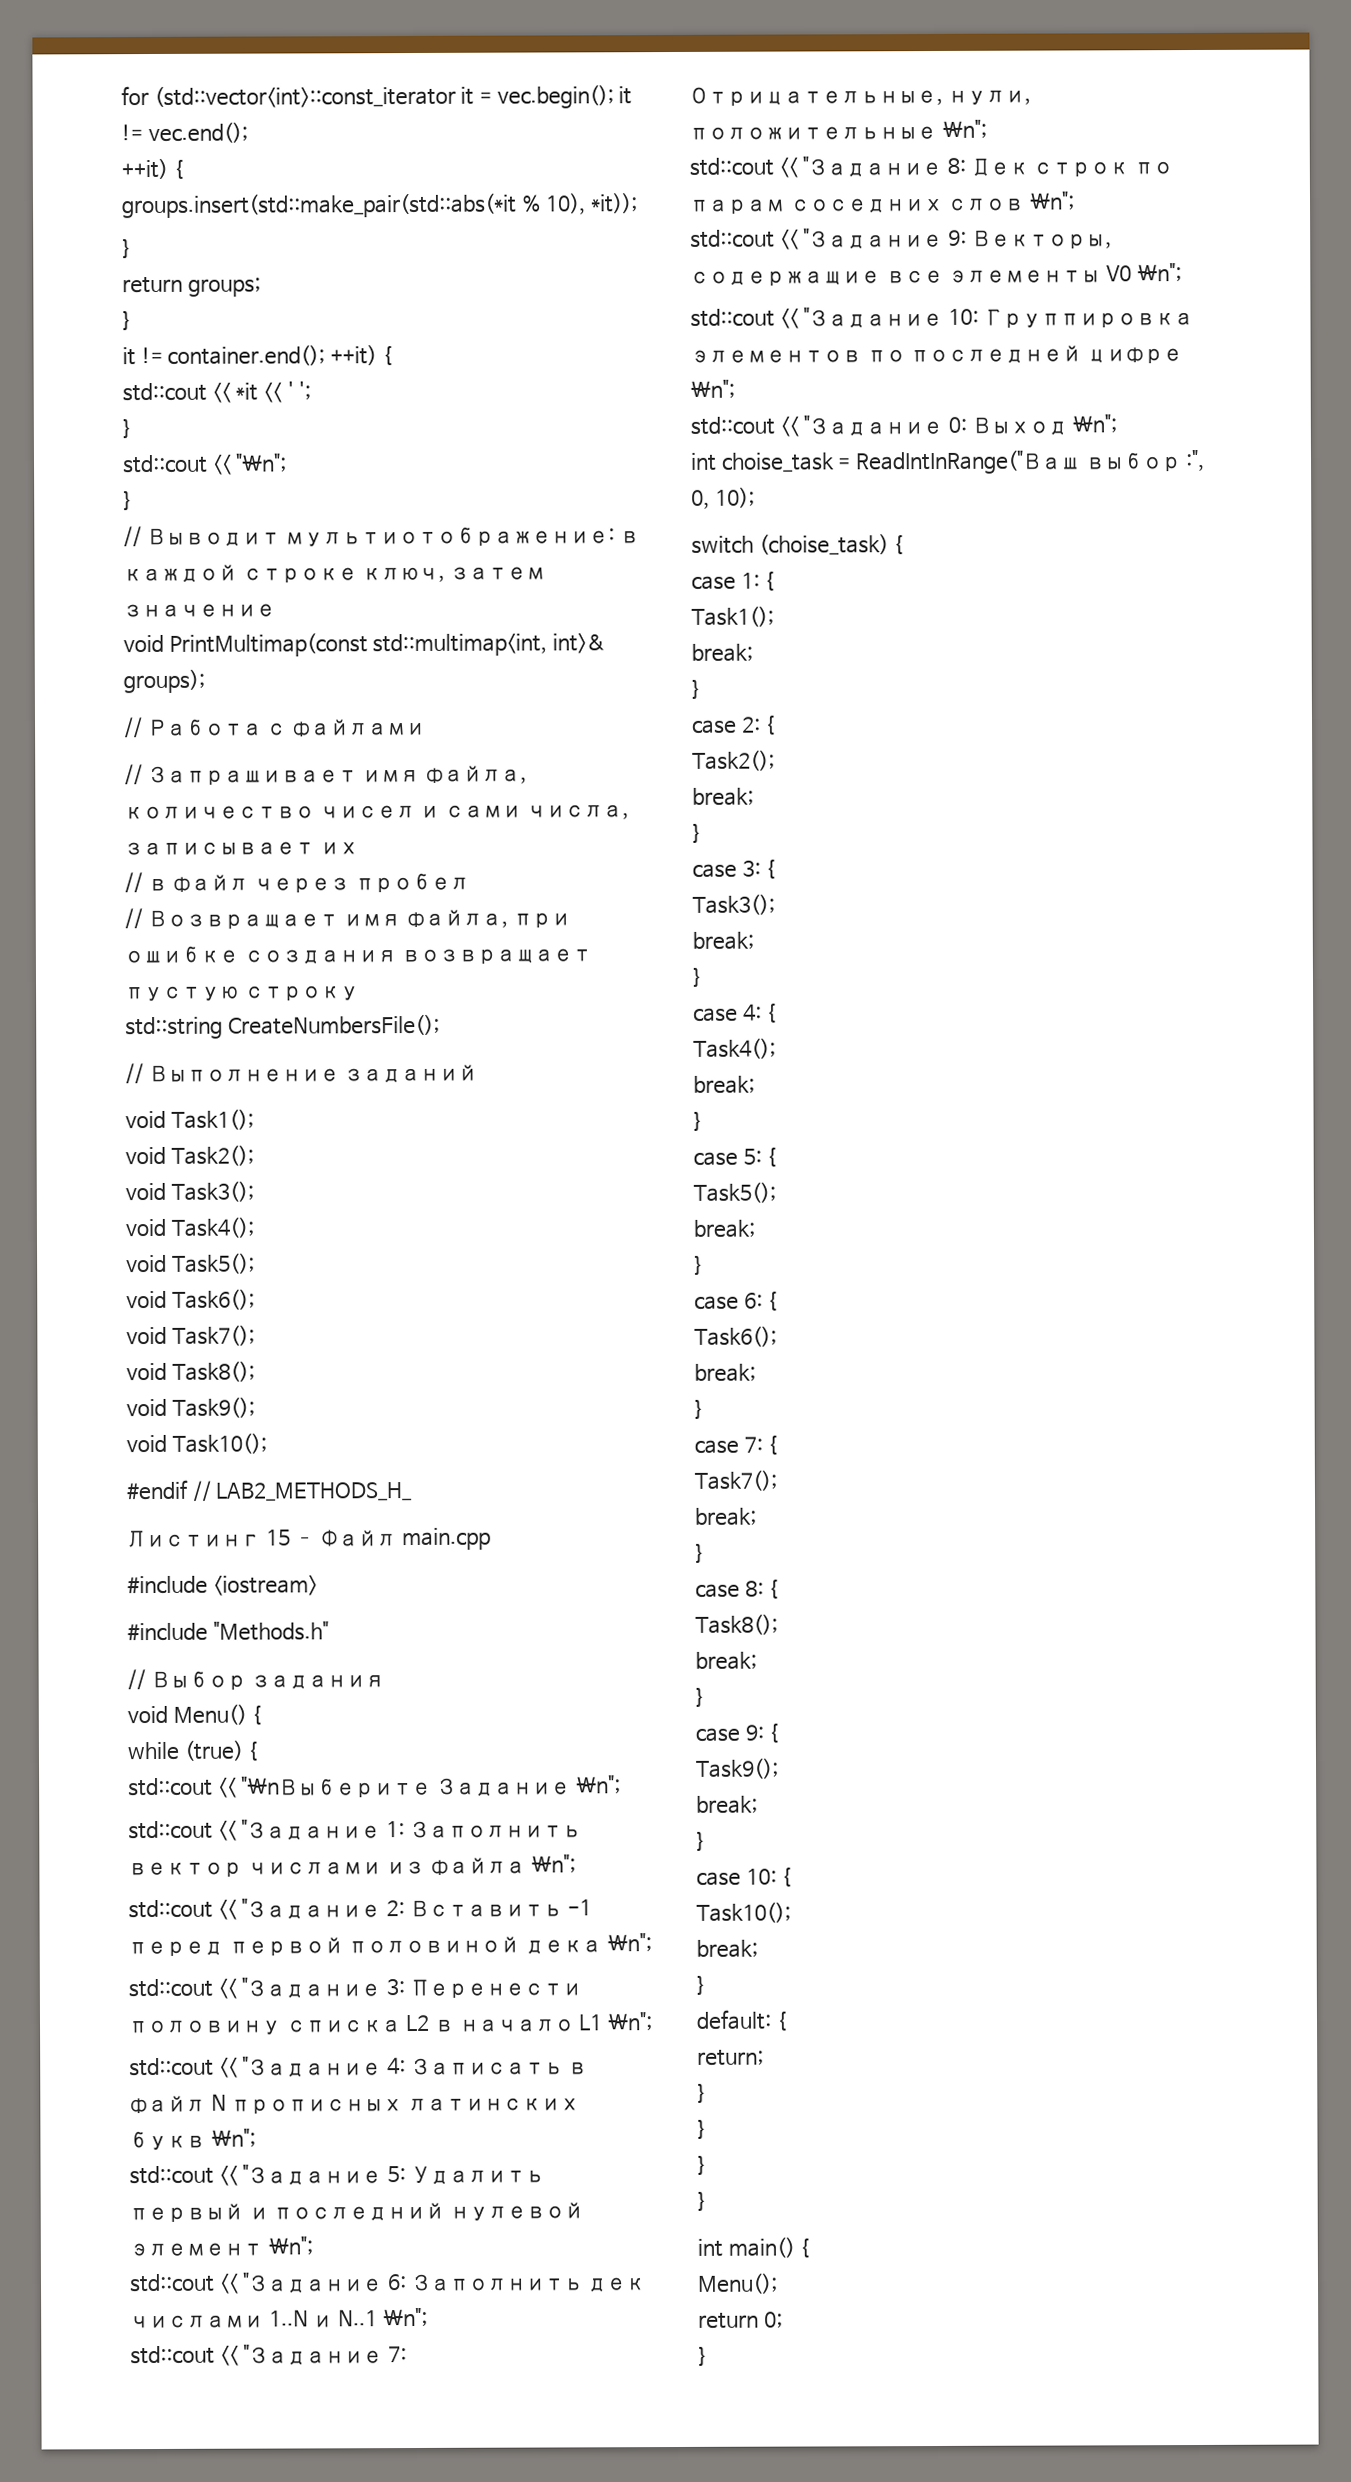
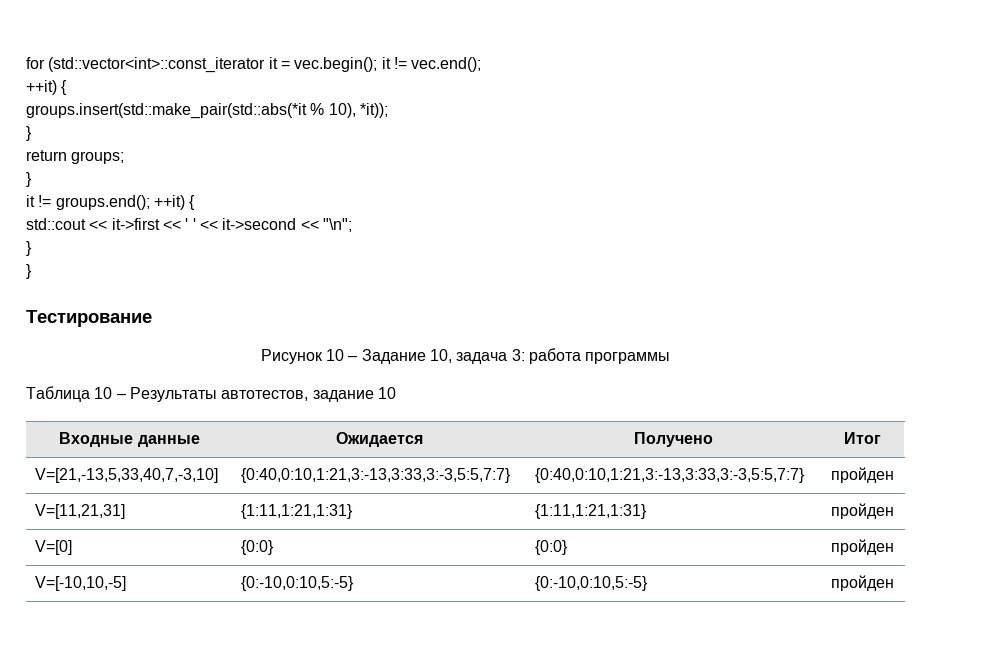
- it != container.end(); ++it) {
+ it != groups.end(); ++it) {
- std::cout << *it << ' ';
- }
- std::cout << "\n";
- }
- // Выводит мультиотображение: в каждой строке ключ, затем значение
- void PrintMultimap(const std::multimap<int, int>& groups);
- // Работа с файлами
- // Запрашивает имя файла, количество чисел и сами числа, записывает их
- // в файл через пробел
- // Возвращает имя файла, при ошибке создания возвращает пустую строку
- std::string CreateNumbersFile();
- // Выполнение заданий
- void Task1();
- void Task2();
- void Task3();
- void Task4();
- void Task5();
- void Task6();
- void Task7();
- void Task8();
- void Task9();
- void Task10();
- #endif // LAB2_METHODS_H_
- Листинг 15 – Файл main.cpp
- #include <iostream>
- #include "Methods.h"
- // Выбор задания
- void Menu() {
- while (true) {
- std::cout << "\nВыберите Задание \n";
- std::cout << "Задание 1: Заполнить вектор числами из файла \n";
- std::cout << "Задание 2: Вставить -1 перед первой половиной дека \n";
- std::cout << "Задание 3: Перенести половину списка L2 в начало L1 \n";
- std::cout << "Задание 4: Записать в файл N прописных латинских букв \n";
- std::cout << "Задание 5: Удалить первый и последний нулевой элемент \n";
- std::cout << "Задание 6: Заполнить дек числами 1..N и N..1 \n";
- std::cout << "Задание 7: Отрицательные, нули, положительные \n";
- std::cout << "Задание 8: Дек строк по парам соседних слов \n";
- std::cout << "Задание 9: Векторы, содержащие все элементы V0 \n";
- std::cout << "Задание 10: Группировка элементов по последней цифре \n";
- std::cout << "Задание 0: Выход \n";
- int choise_task = ReadIntInRange("Ваш выбор :", 0, 10);
- switch (choise_task) {
- case 1: {
- Task1();
- break;
- }
- case 2: {
- Task2();
- break;
- }
- case 3: {
- Task3();
- break;
- }
- case 4: {
- Task4();
- break;
- }
- case 5: {
- Task5();
- break;
- }
- case 6: {
- Task6();
- break;
- }
- case 7: {
- Task7();
- break;
- }
- case 8: {
- Task8();
- break;
- }
- case 9: {
- Task9();
- break;
- }
- case 10: {
- Task10();
- break;
- }
- default: {
- return;
+ std::cout << it->first << ' ' << it->second << "\n";
  }
  }
- }
- }
- int main() {
- Menu();
- return 0;
- }
+ Тестирование
+ Рисунок 10 – Задание 10, задача 3: работа программы
+ Таблица 10 – Результаты автотестов, задание 10
+ Входные данные | Ожидается | Получено | Итог
+ V=[21,-13,5,33,40,7,-3,10] | {0:40,0:10,1:21,3:-13,3:33,3:-3,5:5,7:7} | {0:40,0:10,1:21,3:-13,3:33,3:-3,5:5,7:7} | пройден
+ V=[11,21,31] | {1:11,1:21,1:31} | {1:11,1:21,1:31} | пройден
+ V=[0] | {0:0} | {0:0} | пройден
+ V=[-10,10,-5] | {0:-10,0:10,5:-5} | {0:-10,0:10,5:-5} | пройден

